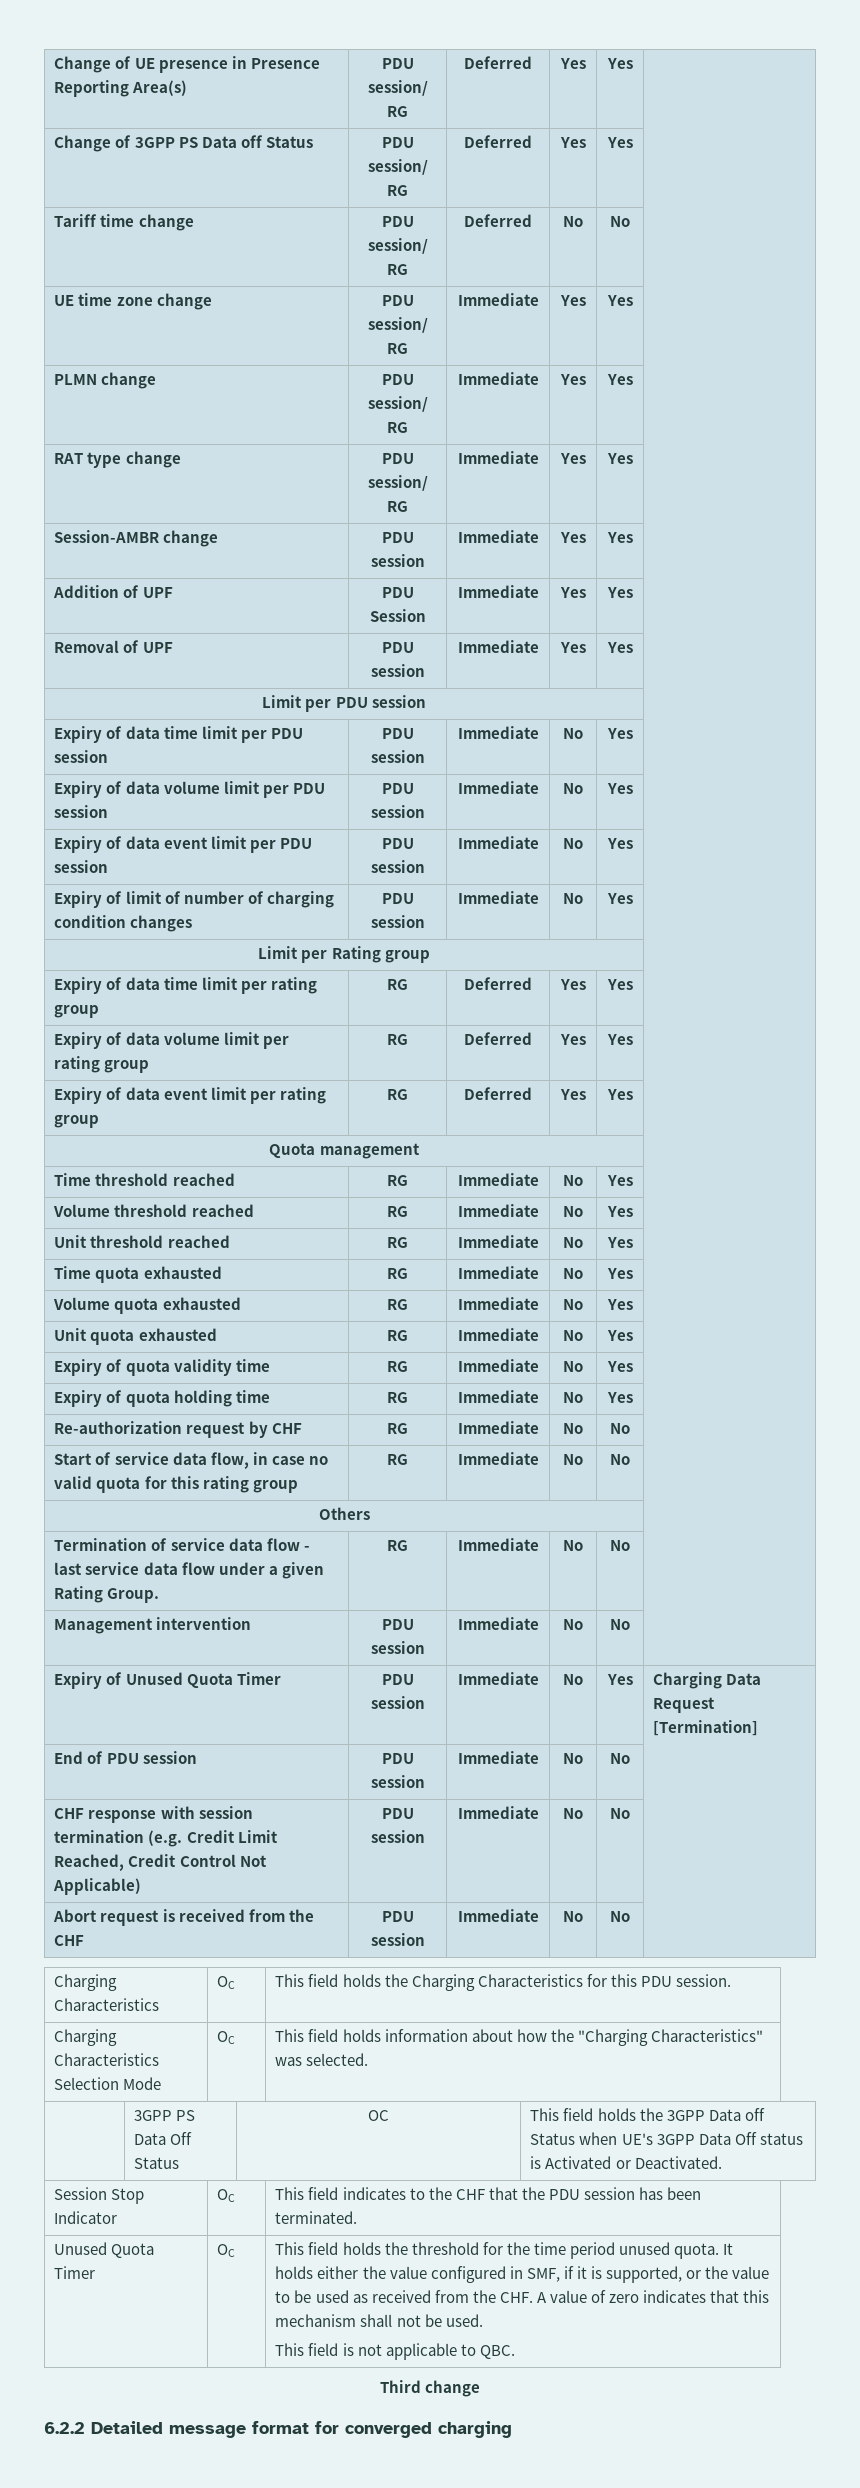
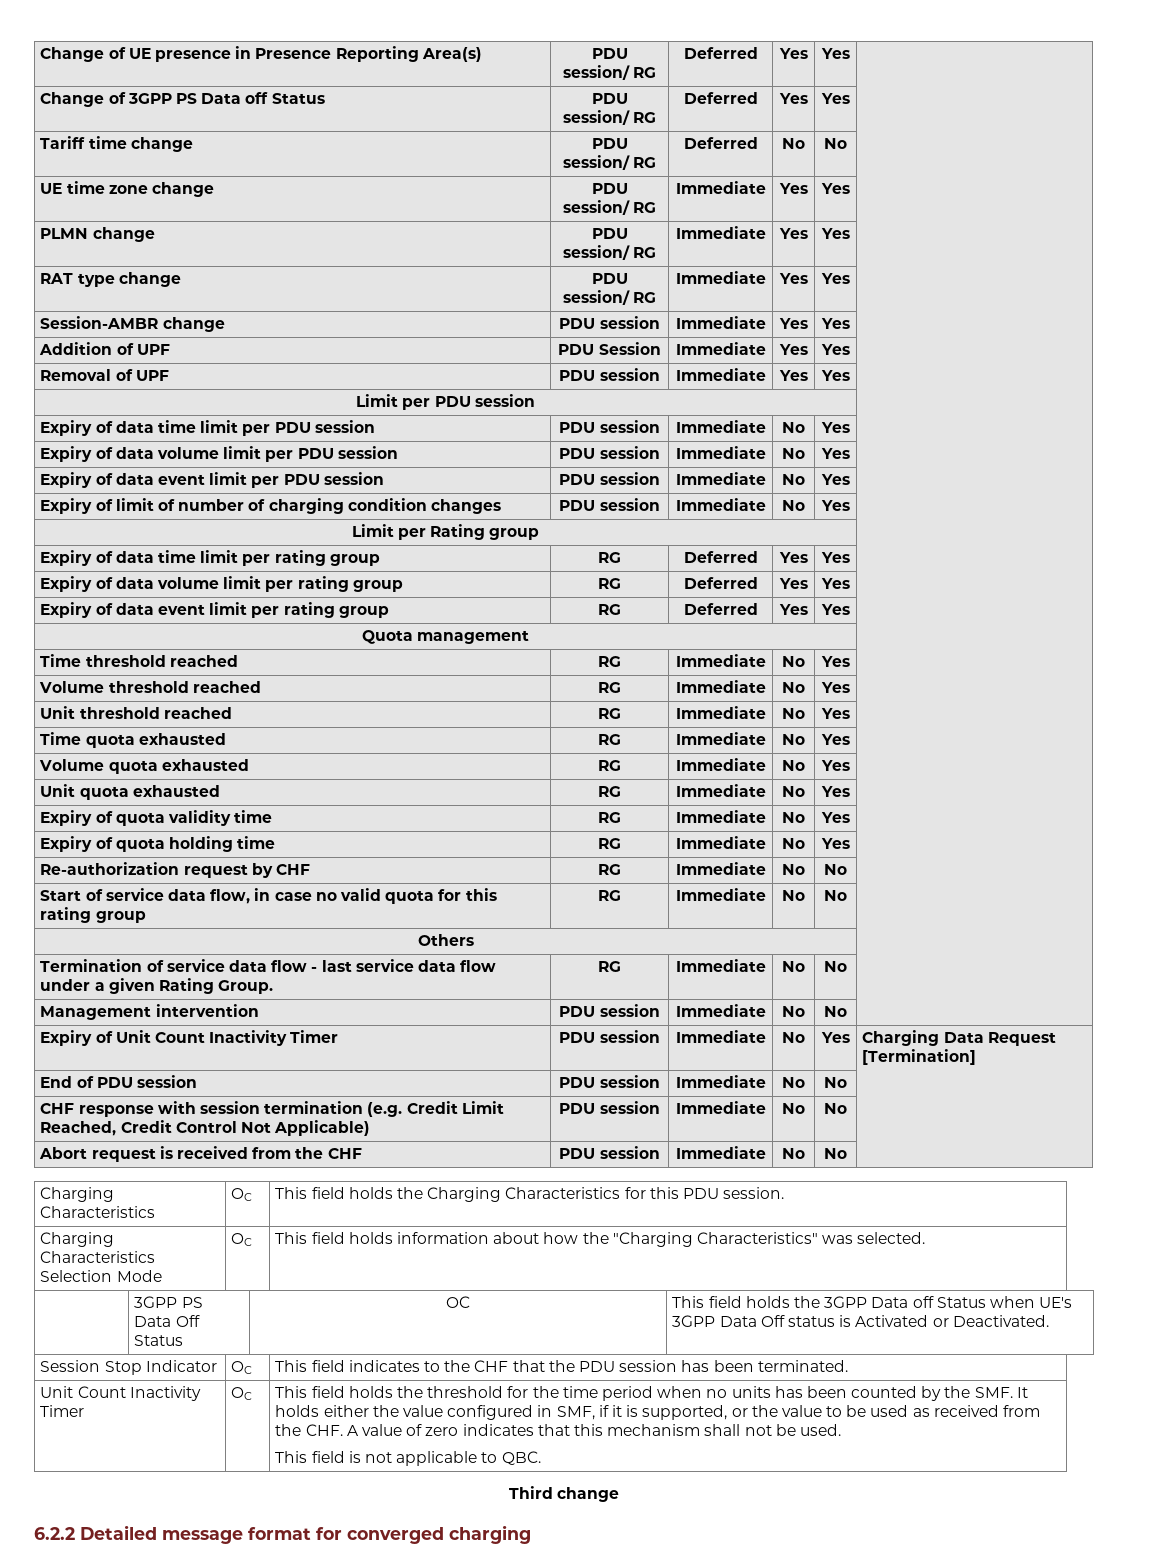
- Expiry of Unused Quota Timer | PDU session | Immediate | No | Yes | Charging Data Request [Termination]
+ Expiry of Unit Count Inactivity Timer | PDU session | Immediate | No | Yes | Charging Data Request [Termination]
  Session Stop Indicator | OC | This field indicates to the CHF that the PDU session has been terminated.
- Unused Quota Timer
+ Unit Count Inactivity Timer
- This field holds the threshold for the time period unused quota. It holds either the value configured in SMF, if it is supported, or the value to be used as received from the CHF. A value of zero indicates that this mechanism shall not be used.
+ This field holds the threshold for the time period when no units has been counted by the SMF. It holds either the value configured in SMF, if it is supported, or the value to be used as received from the CHF. A value of zero indicates that this mechanism shall not be used.

